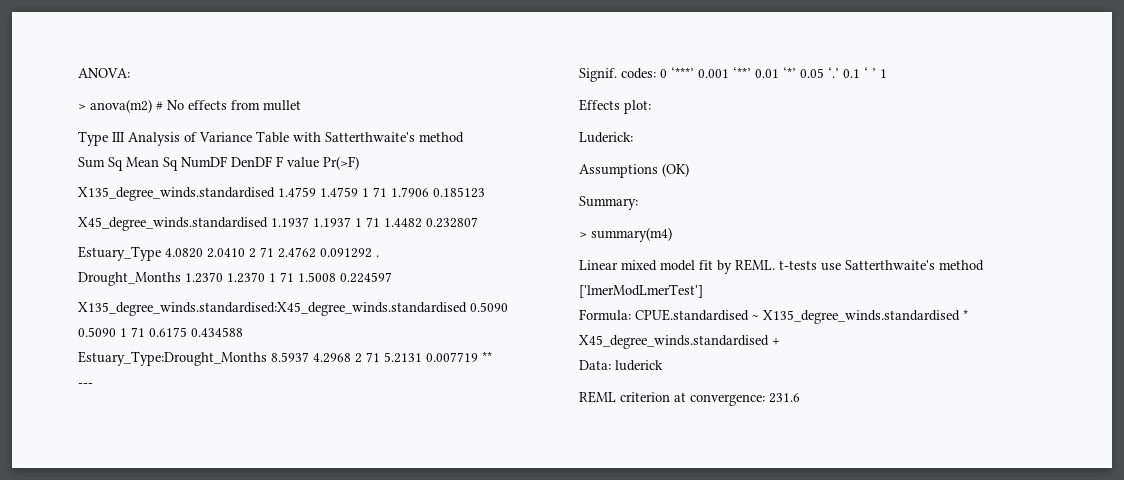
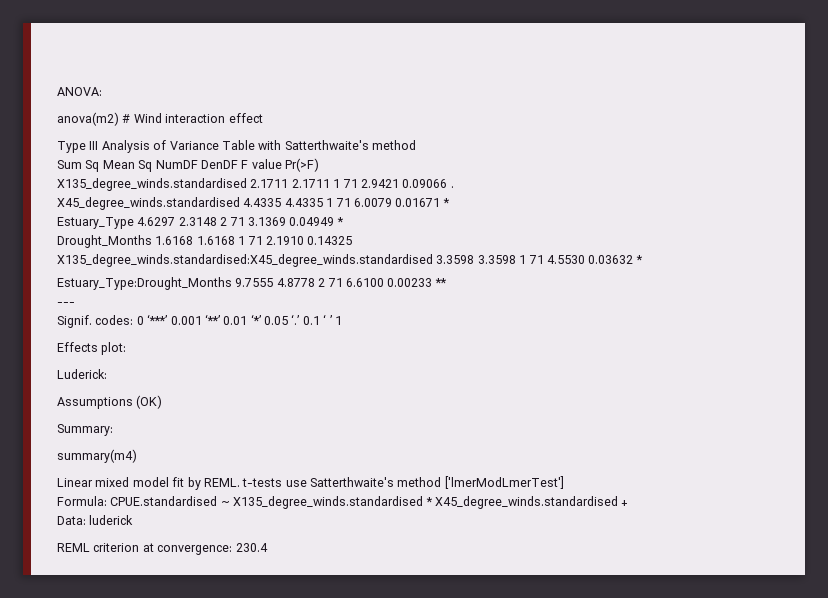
- > anova(m2) # No effects from mullet
+ anova(m2) # Wind interaction effect
- X135_degree_winds.standardised 1.4759 1.4759 1 71 1.7906 0.185123
- X45_degree_winds.standardised 1.1937 1.1937 1 71 1.4482 0.232807
- Estuary_Type 4.0820 2.0410 2 71 2.4762 0.091292 .
- Drought_Months 1.2370 1.2370 1 71 1.5008 0.224597
- X135_degree_winds.standardised:X45_degree_winds.standardised 0.5090 0.5090 1 71 0.6175 0.434588
- Estuary_Type:Drought_Months 8.5937 4.2968 2 71 5.2131 0.007719 **
+ X135_degree_winds.standardised 2.1711 2.1711 1 71 2.9421 0.09066 .
+ X45_degree_winds.standardised 4.4335 4.4335 1 71 6.0079 0.01671 *
+ Estuary_Type 4.6297 2.3148 2 71 3.1369 0.04949 *
+ Drought_Months 1.6168 1.6168 1 71 2.1910 0.14325
+ X135_degree_winds.standardised:X45_degree_winds.standardised 3.3598 3.3598 1 71 4.5530 0.03632 *
+ Estuary_Type:Drought_Months 9.7555 4.8778 2 71 6.6100 0.00233 **
- > summary(m4)
+ summary(m4)
- REML criterion at convergence: 231.6
+ REML criterion at convergence: 230.4

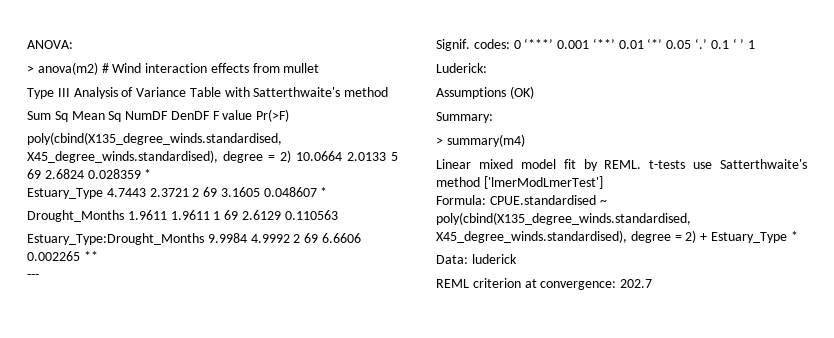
- anova(m2) # Wind interaction effect
+ > anova(m2) # Wind interaction effects from mullet
- X135_degree_winds.standardised 2.1711 2.1711 1 71 2.9421 0.09066 .
- X45_degree_winds.standardised 4.4335 4.4335 1 71 6.0079 0.01671 *
- Estuary_Type 4.6297 2.3148 2 71 3.1369 0.04949 *
- Drought_Months 1.6168 1.6168 1 71 2.1910 0.14325
- X135_degree_winds.standardised:X45_degree_winds.standardised 3.3598 3.3598 1 71 4.5530 0.03632 *
- Estuary_Type:Drought_Months 9.7555 4.8778 2 71 6.6100 0.00233 **
+ poly(cbind(X135_degree_winds.standardised, X45_degree_winds.standardised), degree = 2) 10.0664 2.0133 5 69 2.6824 0.028359 *
+ Estuary_Type 4.7443 2.3721 2 69 3.1605 0.048607 *
+ Drought_Months 1.9611 1.9611 1 69 2.6129 0.110563
+ Estuary_Type:Drought_Months 9.9984 4.9992 2 69 6.6606 0.002265 **
- Effects plot:
- summary(m4)
+ > summary(m4)
- Formula: CPUE.standardised ~ X135_degree_winds.standardised * X45_degree_winds.standardised +
+ Formula: CPUE.standardised ~ poly(cbind(X135_degree_winds.standardised, X45_degree_winds.standardised), degree = 2) + Estuary_Type *
- REML criterion at convergence: 230.4
+ REML criterion at convergence: 202.7

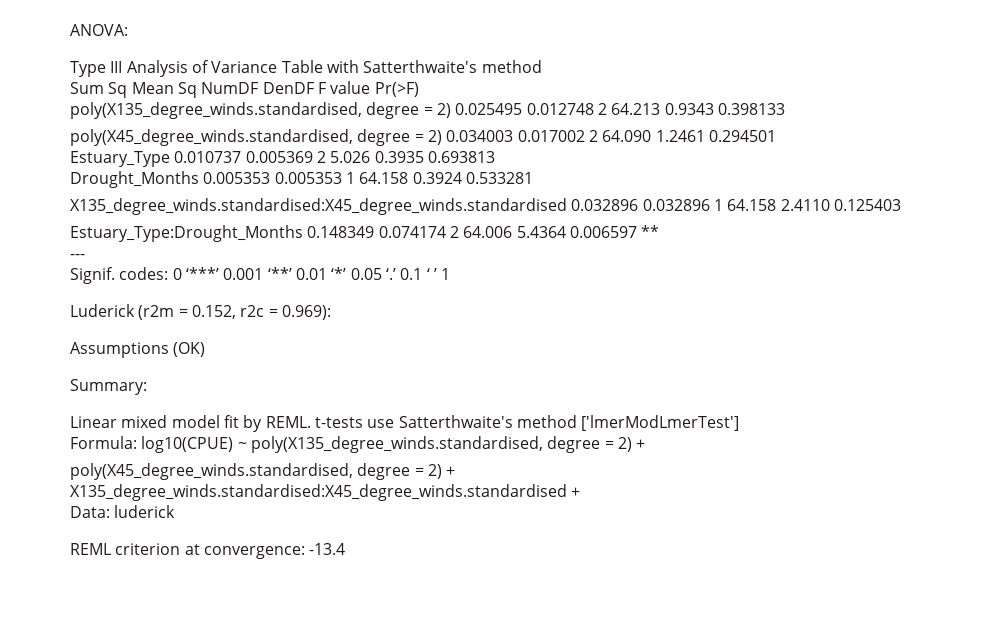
- > anova(m2) # Wind interaction effects from mullet
- poly(cbind(X135_degree_winds.standardised, X45_degree_winds.standardised), degree = 2) 10.0664 2.0133 5 69 2.6824 0.028359 *
- Estuary_Type 4.7443 2.3721 2 69 3.1605 0.048607 *
- Drought_Months 1.9611 1.9611 1 69 2.6129 0.110563
- Estuary_Type:Drought_Months 9.9984 4.9992 2 69 6.6606 0.002265 **
+ poly(X135_degree_winds.standardised, degree = 2) 0.025495 0.012748 2 64.213 0.9343 0.398133
+ poly(X45_degree_winds.standardised, degree = 2) 0.034003 0.017002 2 64.090 1.2461 0.294501
+ Estuary_Type 0.010737 0.005369 2 5.026 0.3935 0.693813
+ Drought_Months 0.005353 0.005353 1 64.158 0.3924 0.533281
+ X135_degree_winds.standardised:X45_degree_winds.standardised 0.032896 0.032896 1 64.158 2.4110 0.125403
+ Estuary_Type:Drought_Months 0.148349 0.074174 2 64.006 5.4364 0.006597 **
- Luderick:
+ Luderick (r2m = 0.152, r2c = 0.969):
- > summary(m4)
- Formula: CPUE.standardised ~ poly(cbind(X135_degree_winds.standardised, X45_degree_winds.standardised), degree = 2) + Estuary_Type *
+ Formula: log10(CPUE) ~ poly(X135_degree_winds.standardised, degree = 2) +
+ poly(X45_degree_winds.standardised, degree = 2) + X135_degree_winds.standardised:X45_degree_winds.standardised +
- REML criterion at convergence: 202.7
+ REML criterion at convergence: -13.4

